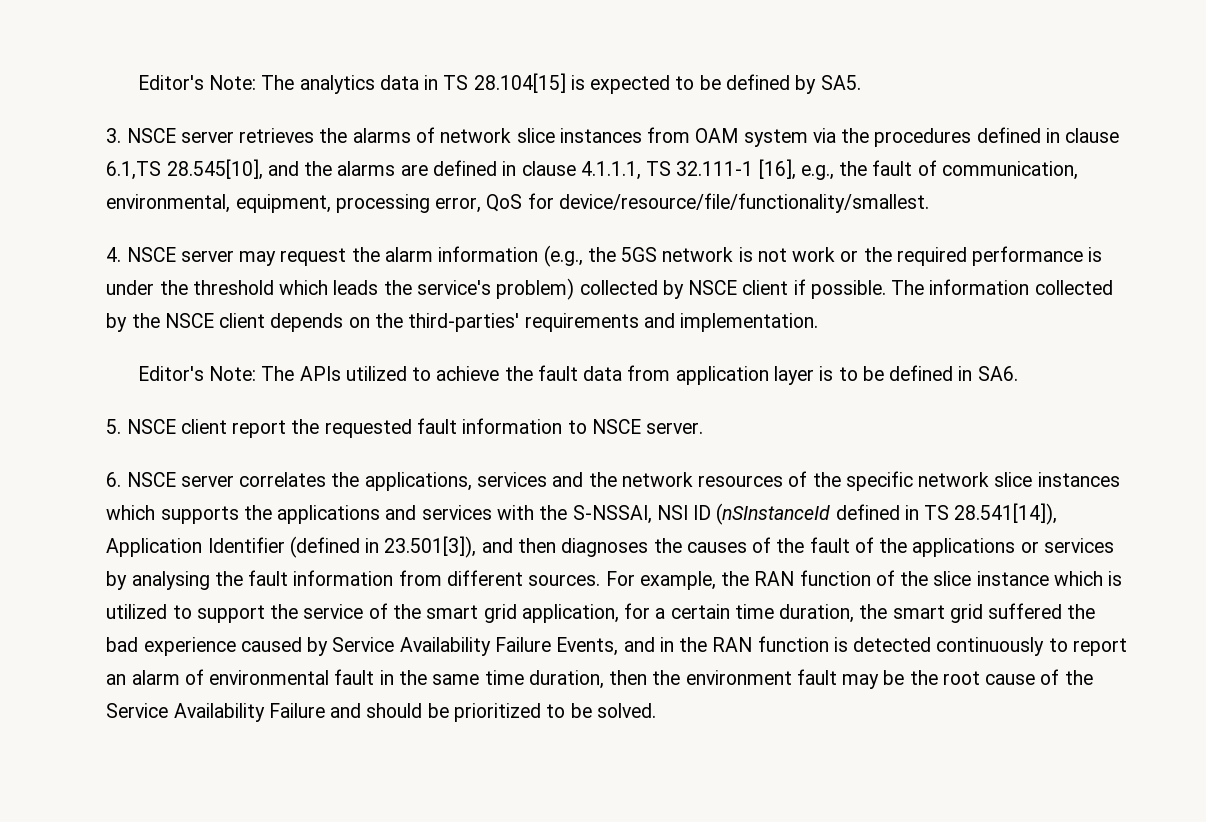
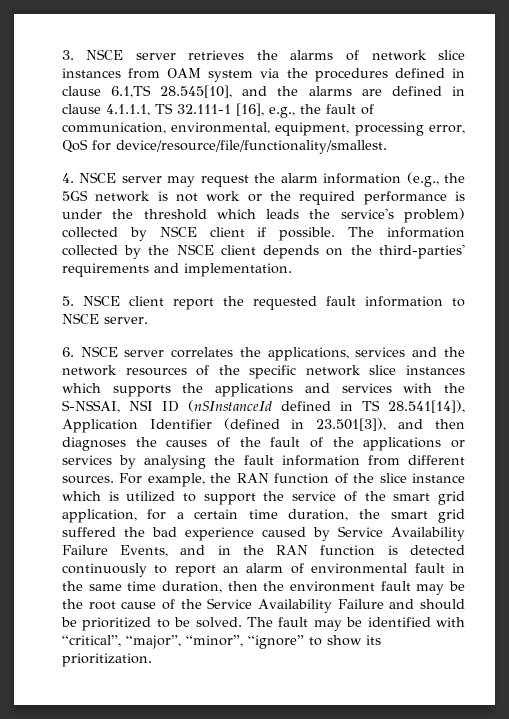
- Editor's Note: The analytics data in TS 28.104[15] is expected to be defined by SA5.
- Editor's Note: The APIs utilized to achieve the fault data from application layer is to be defined in SA6.
+ The fault may be identified with “critical”, “major”, “minor”, “ignore” to show its prioritization.

